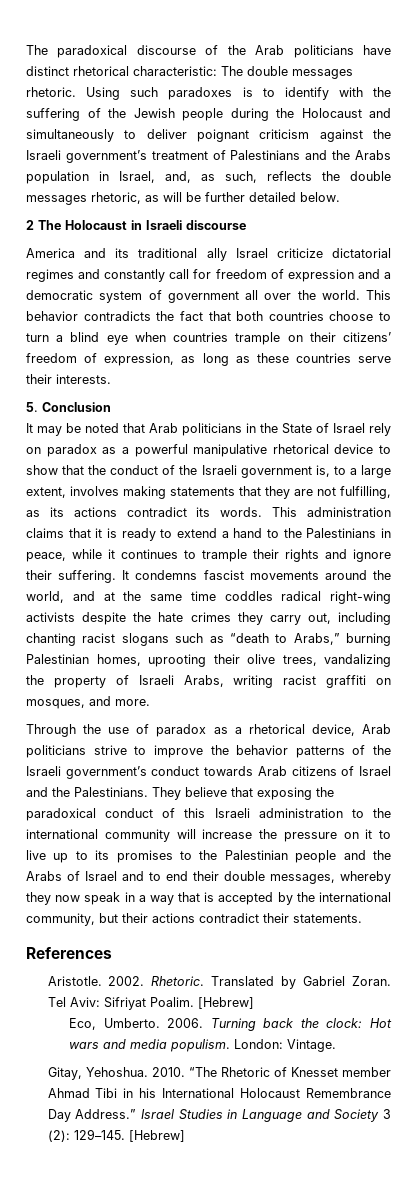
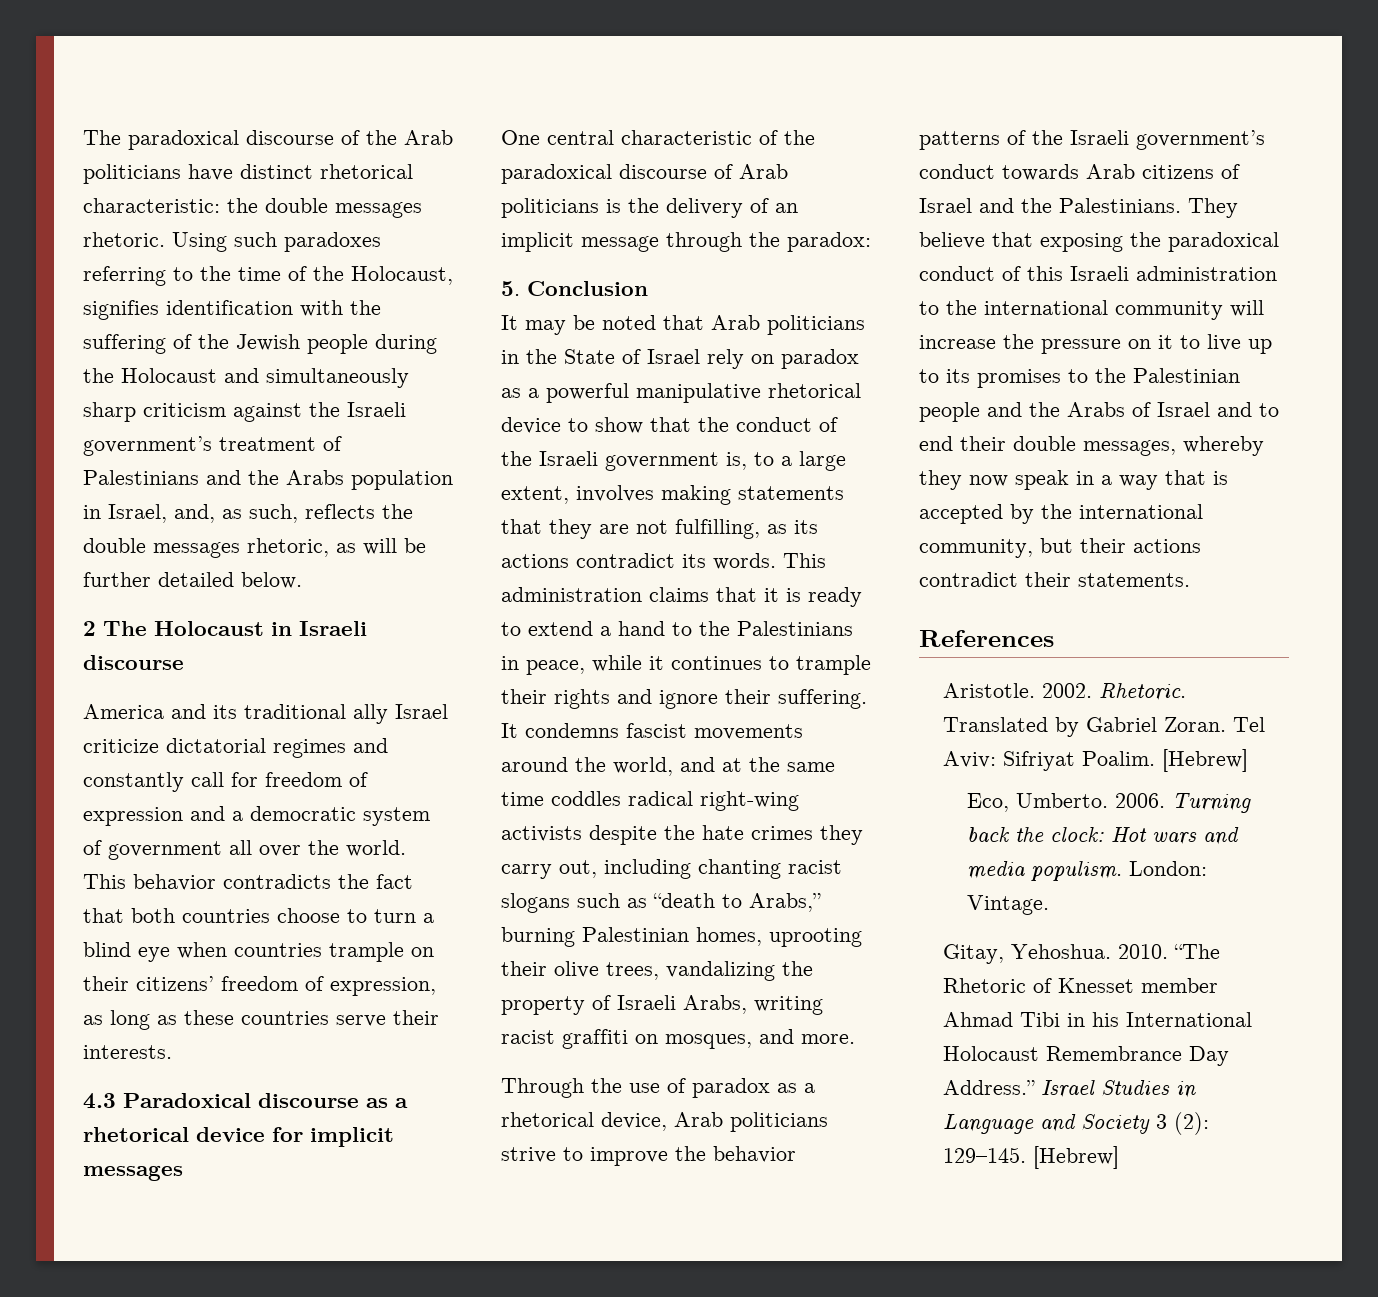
- The paradoxical discourse of the Arab politicians have distinct rhetorical characteristic: The double messages rhetoric.
+ The paradoxical discourse of the Arab politicians have distinct rhetorical characteristic: the double messages rhetoric.
- Using such paradoxes is to identify with the suffering of the Jewish people during the Holocaust and simultaneously to deliver poignant criticism against the Israeli government’s treatment of Palestinians and the Arabs population in Israel, and, as such, reflects the double messages rhetoric, as will be further detailed below.
+ Using such paradoxes referring to the time of the Holocaust, signifies identification with the suffering of the Jewish people during the Holocaust and simultaneously sharp criticism against the Israeli government’s treatment of Palestinians and the Arabs population in Israel, and, as such, reflects the double messages rhetoric, as will be further detailed below.
+ 4.3 Paradoxical discourse as a rhetorical device for implicit messages
+ One central characteristic of the paradoxical discourse of Arab politicians is the delivery of an implicit message through the paradox:

